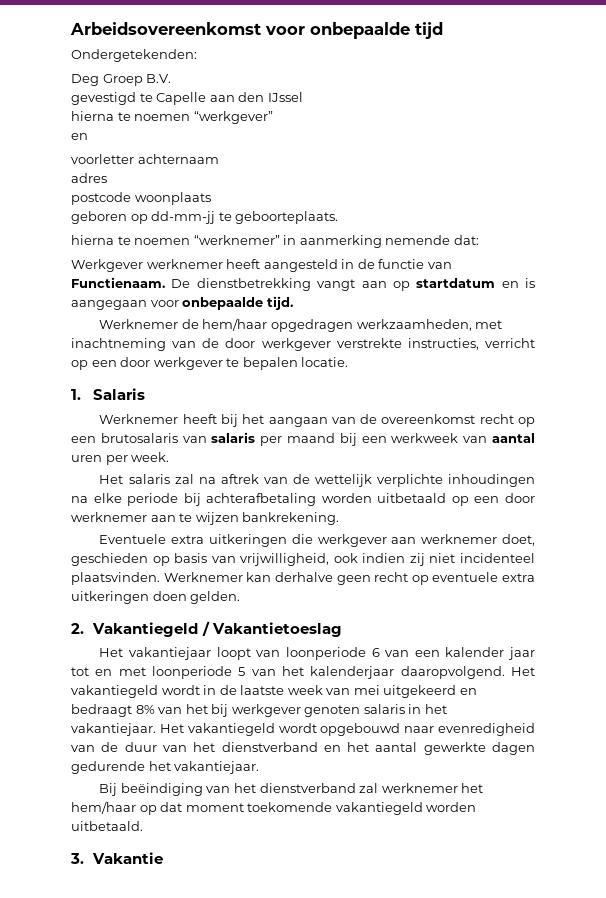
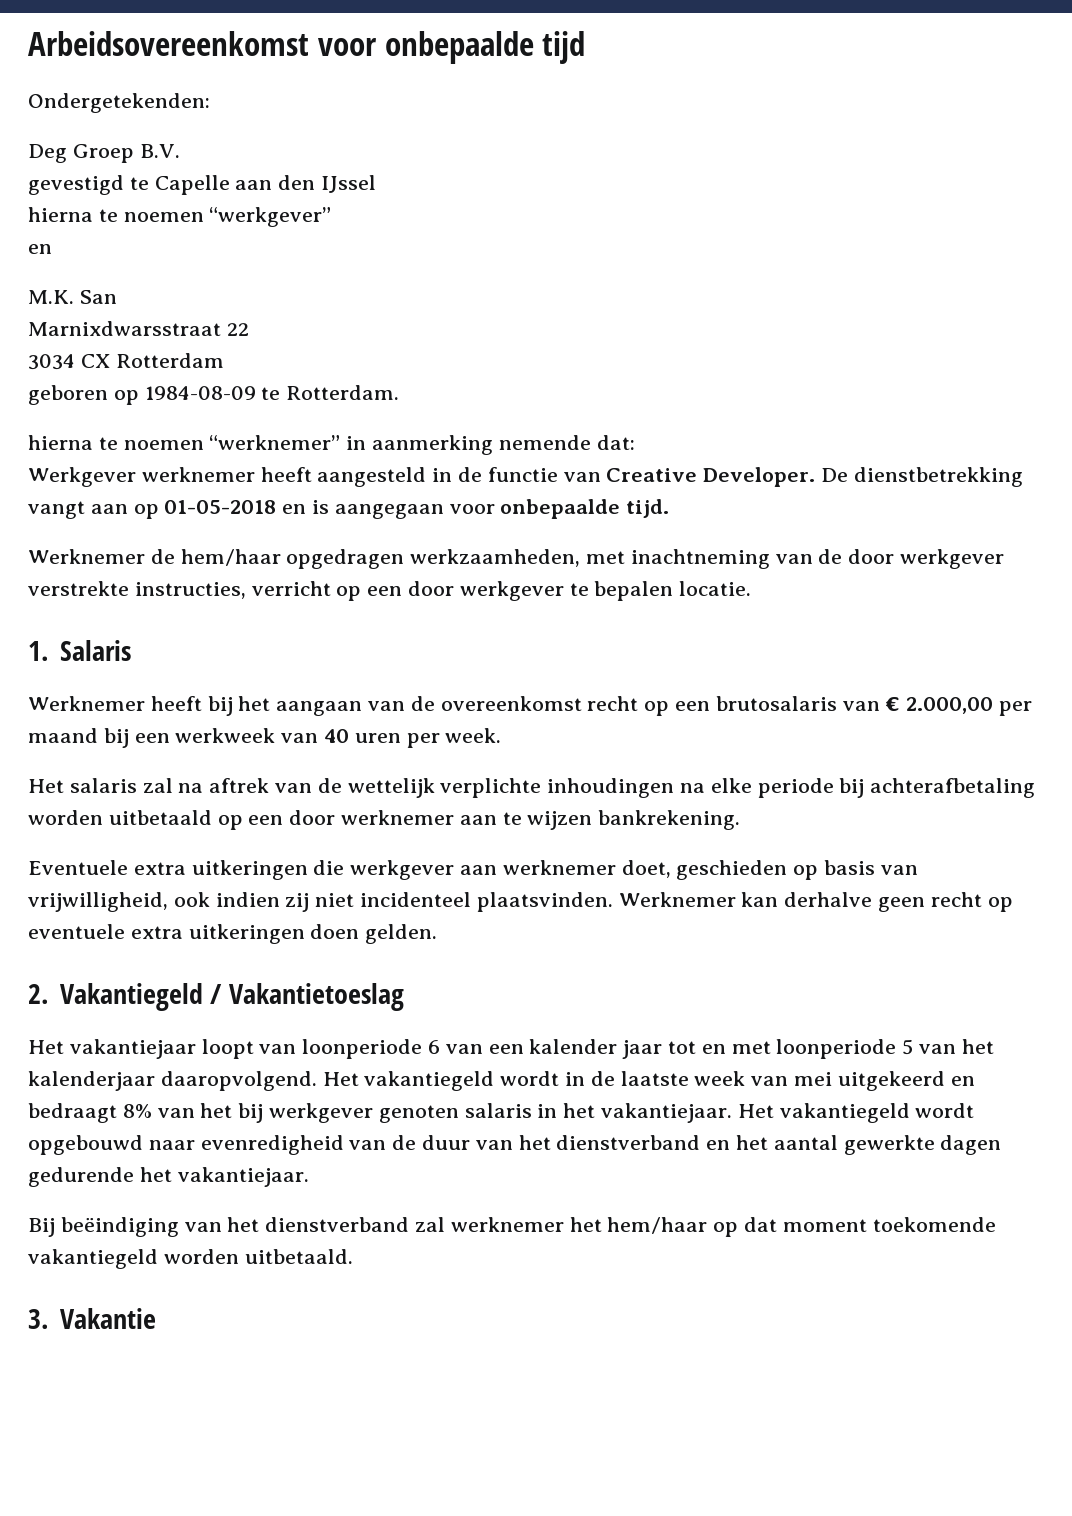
- voorletter achternaam
- adres
- postcode woonplaats
+ M.K. San
+ Marnixdwarsstraat 22
+ 3034 CX Rotterdam
- geboren op dd-mm-jj te geboorteplaats.
+ geboren op 1984-08-09 te Rotterdam.
- Werkgever werknemer heeft aangesteld in de functie van Functienaam.
+ Werkgever werknemer heeft aangesteld in de functie van Creative Developer.
- De dienstbetrekking vangt aan op startdatum en is aangegaan voor onbepaalde tijd.
+ De dienstbetrekking vangt aan op 01-05-2018 en is aangegaan voor onbepaalde tijd.
- Werknemer heeft bij het aangaan van de overeenkomst recht op een brutosalaris van salaris per maand bij een werkweek van aantal uren per week.
+ Werknemer heeft bij het aangaan van de overeenkomst recht op een brutosalaris van € 2.000,00 per maand bij een werkweek van 40 uren per week.

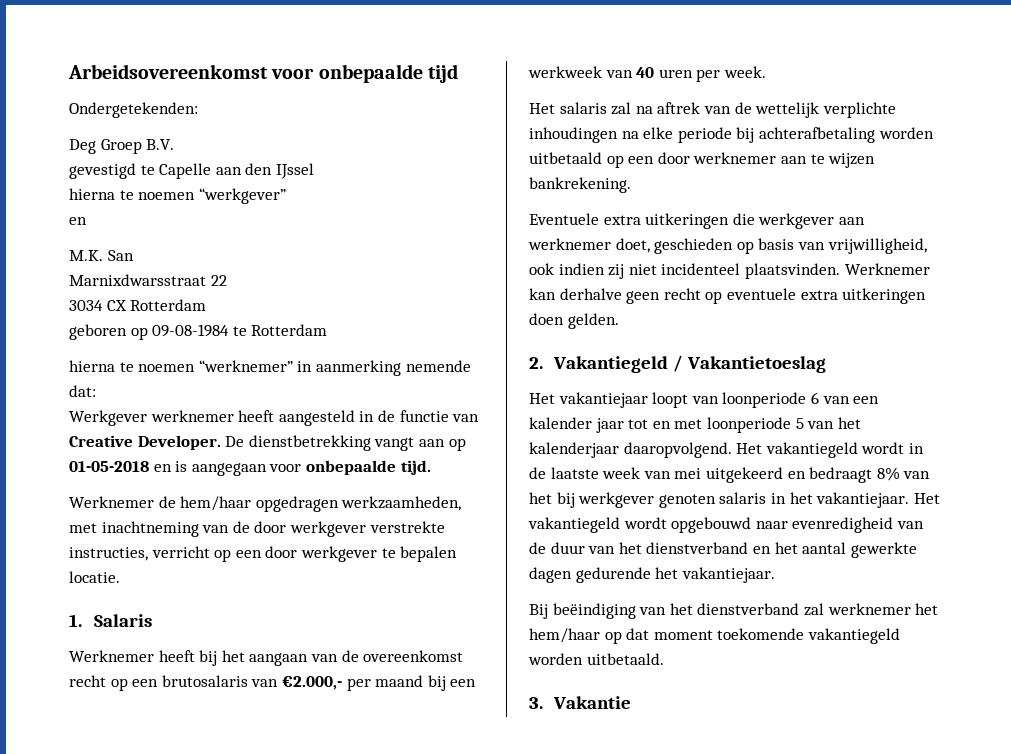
- geboren op 1984-08-09 te Rotterdam.
+ geboren op 09-08-1984 te Rotterdam
- Werknemer heeft bij het aangaan van de overeenkomst recht op een brutosalaris van € 2.000,00 per maand bij een werkweek van 40 uren per week.
+ Werknemer heeft bij het aangaan van de overeenkomst recht op een brutosalaris van €2.000,- per maand bij een werkweek van 40 uren per week.

